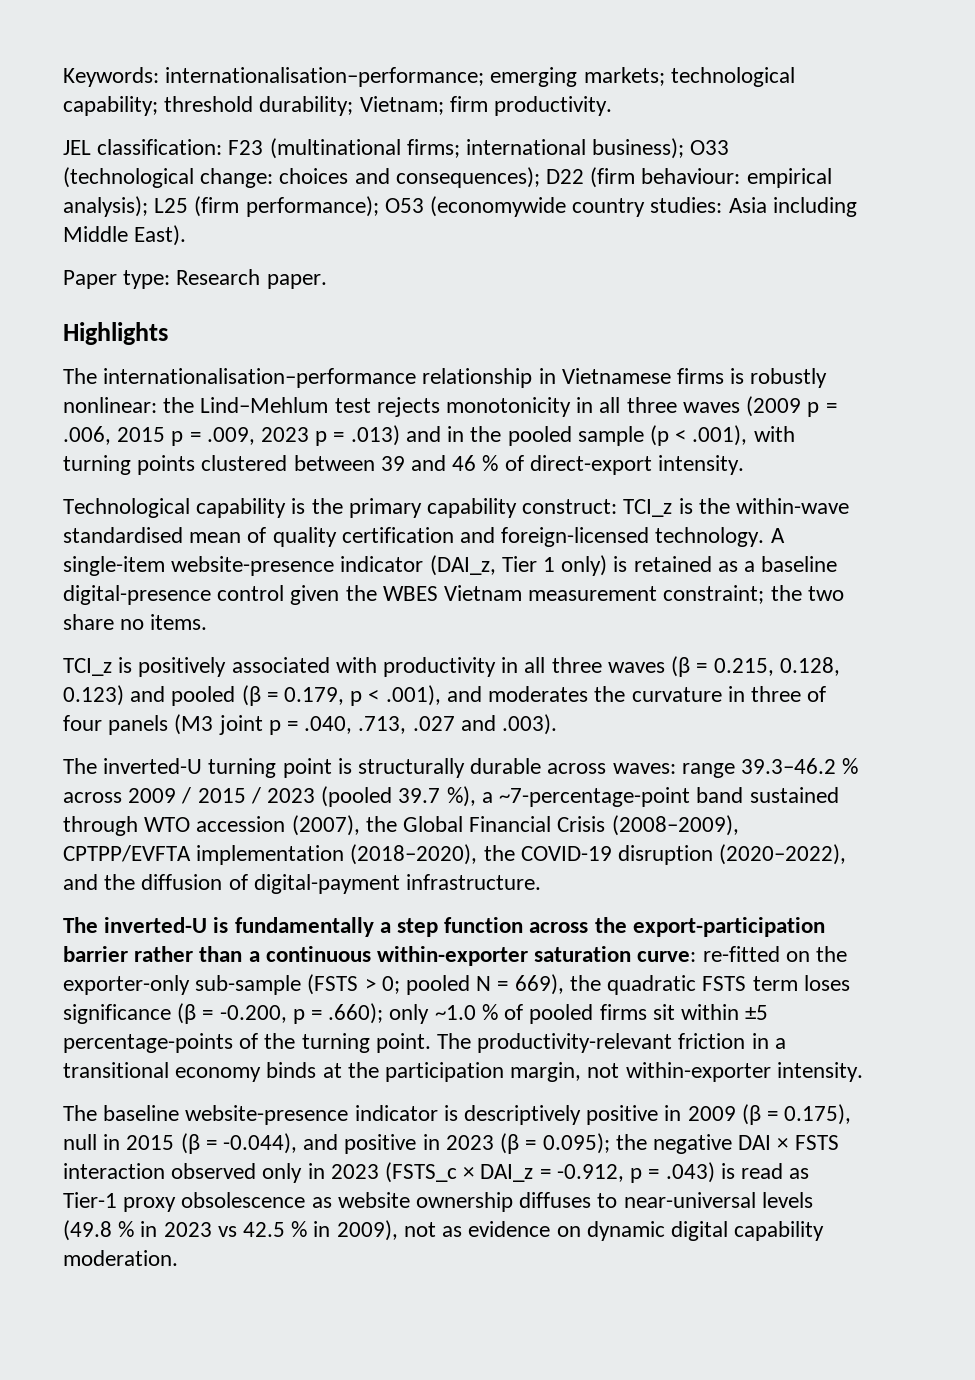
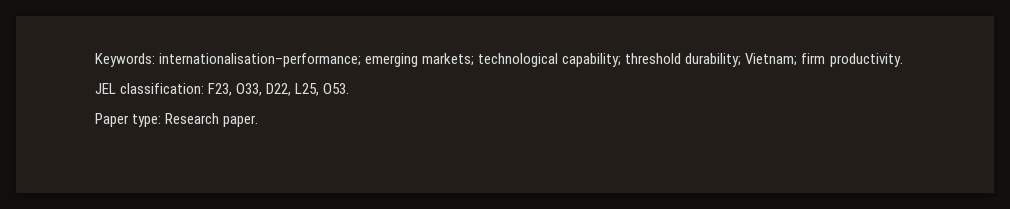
- JEL classification: F23 (multinational firms; international business); O33 (technological change: choices and consequences); D22 (firm behaviour: empirical analysis); L25 (firm performance); O53 (economywide country studies: Asia including Middle East).
+ JEL classification: F23, O33, D22, L25, O53.
  Paper type: Research paper.
- Highlights
- The internationalisation–performance relationship in Vietnamese firms is robustly nonlinear: the Lind–Mehlum test rejects monotonicity in all three waves (2009 p = .006, 2015 p = .009, 2023 p = .013) and in the pooled sample (p < .001), with turning points clustered between 39 and 46 % of direct-export intensity.
- Technological capability is the primary capability construct: TCI_z is the within-wave standardised mean of quality certification and foreign-licensed technology. A single-item website-presence indicator (DAI_z, Tier 1 only) is retained as a baseline digital-presence control given the WBES Vietnam measurement constraint; the two share no items.
- TCI_z is positively associated with productivity in all three waves (β = 0.215, 0.128, 0.123) and pooled (β = 0.179, p < .001), and moderates the curvature in three of four panels (M3 joint p = .040, .713, .027 and .003).
- The inverted-U turning point is structurally durable across waves: range 39.3–46.2 % across 2009 / 2015 / 2023 (pooled 39.7 %), a ~7-percentage-point band sustained through WTO accession (2007), the Global Financial Crisis (2008–2009), CPTPP/EVFTA implementation (2018–2020), the COVID-19 disruption (2020–2022), and the diffusion of digital-payment infrastructure.
- The inverted-U is fundamentally a step function across the export-participation barrier rather than a continuous within-exporter saturation curve: re-fitted on the exporter-only sub-sample (FSTS > 0; pooled N = 669), the quadratic FSTS term loses significance (β = -0.200, p = .660); only ~1.0 % of pooled firms sit within ±5 percentage-points of the turning point. The productivity-relevant friction in a transitional economy binds at the participation margin, not within-exporter intensity.
- The baseline website-presence indicator is descriptively positive in 2009 (β = 0.175), null in 2015 (β = -0.044), and positive in 2023 (β = 0.095); the negative DAI × FSTS interaction observed only in 2023 (FSTS_c × DAI_z = -0.912, p = .043) is read as Tier-1 proxy obsolescence as website ownership diffuses to near-universal levels (49.8 % in 2023 vs 42.5 % in 2009), not as evidence on dynamic digital capability moderation.

